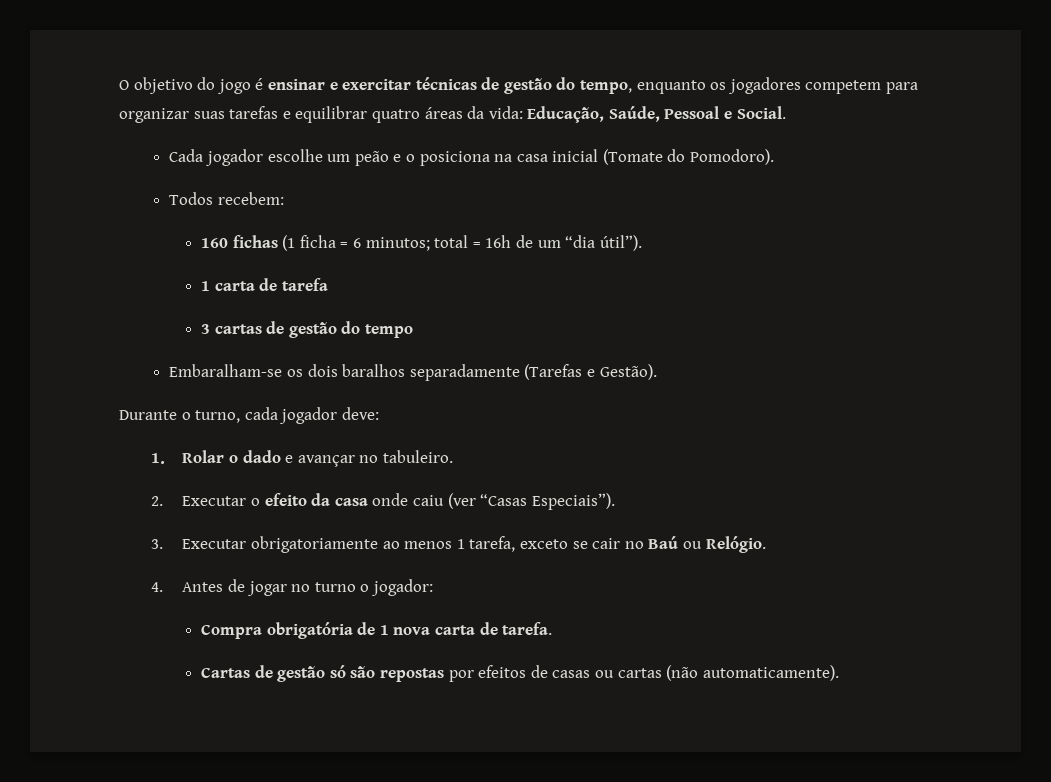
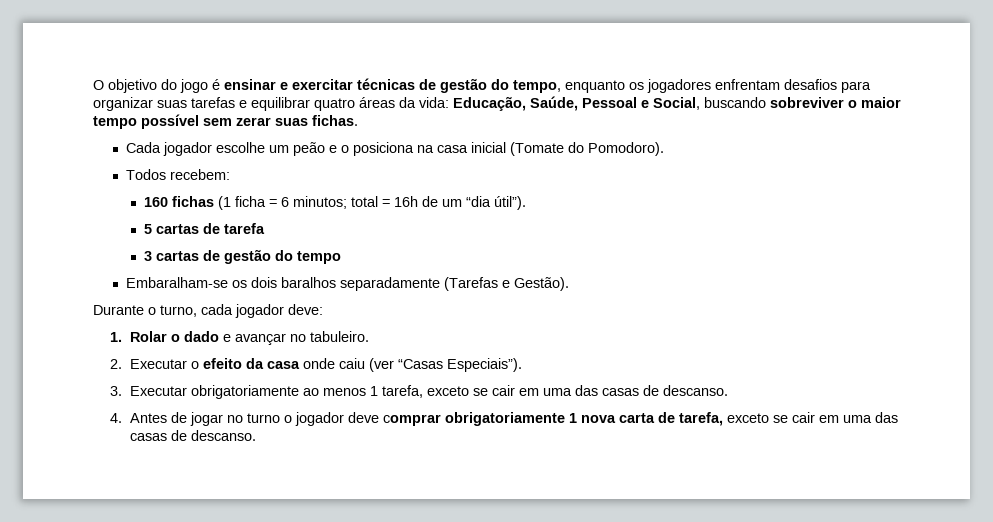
- O objetivo do jogo é ensinar e exercitar técnicas de gestão do tempo, enquanto os jogadores competem para organizar suas tarefas e equilibrar quatro áreas da vida: Educação, Saúde, Pessoal e Social.
+ O objetivo do jogo é ensinar e exercitar técnicas de gestão do tempo, enquanto os jogadores enfrentam desafios para organizar suas tarefas e equilibrar quatro áreas da vida: Educação, Saúde, Pessoal e Social, buscando sobreviver o maior tempo possível sem zerar suas fichas.
- 1 carta de tarefa
+ 5 cartas de tarefa
- 3. Executar obrigatoriamente ao menos 1 tarefa, exceto se cair no Baú ou Relógio.
+ 3. Executar obrigatoriamente ao menos 1 tarefa, exceto se cair em uma das casas de descanso.
- 4. Antes de jogar no turno o jogador:
- Compra obrigatória de 1 nova carta de tarefa.
- Cartas de gestão só são repostas por efeitos de casas ou cartas (não automaticamente).
+ 4. Antes de jogar no turno o jogador deve comprar obrigatoriamente 1 nova carta de tarefa, exceto se cair em uma das casas de descanso.

